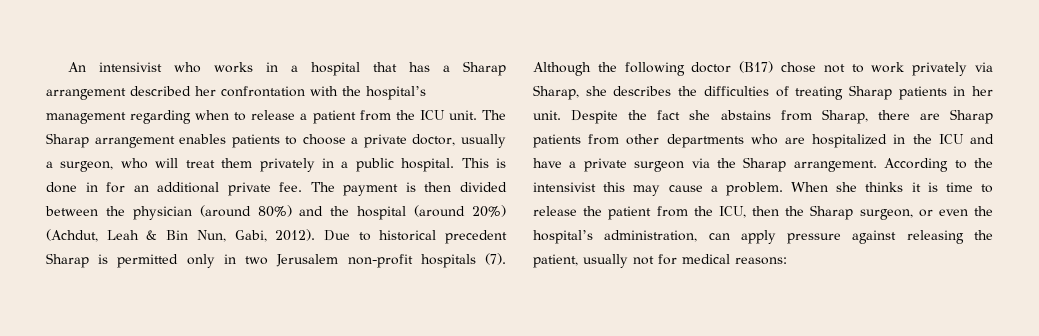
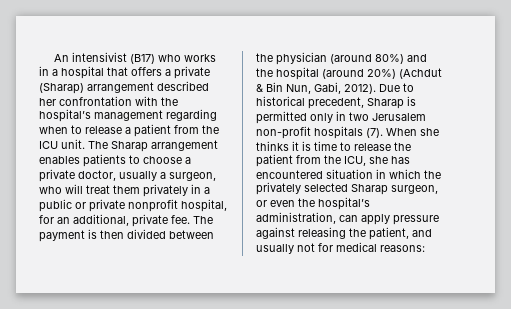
- An intensivist who works in a hospital that has a Sharap arrangement described her confrontation with the hospital’s management regarding when to release a patient from the ICU unit.
+ An intensivist (B17) who works in a hospital that offers a private (Sharap) arrangement described her confrontation with the hospital’s management regarding when to release a patient from the ICU unit.
- The Sharap arrangement enables patients to choose a private doctor, usually a surgeon, who will treat them privately in a public hospital. This is done in for an additional private fee.
+ The Sharap arrangement enables patients to choose a private doctor, usually a surgeon, who will treat them privately in a public or private nonprofit hospital, for an additional, private fee.
- The payment is then divided between the physician (around 80%) and the hospital (around 20%) (Achdut, Leah & Bin Nun, Gabi, 2012).
+ The payment is then divided between the physician (around 80%) and the hospital (around 20%) (Achdut & Bin Nun, Gabi, 2012).
- Due to historical precedent Sharap is permitted only in two Jerusalem non-profit hospitals (7).
+ Due to historical precedent, Sharap is permitted only in two Jerusalem non-profit hospitals (7).
- Although the following doctor (B17) chose not to work privately via Sharap, she describes the difficulties of treating Sharap patients in her unit. Despite the fact she abstains from Sharap, there are Sharap patients from other departments who are hospitalized in the ICU and have a private surgeon via the Sharap arrangement. According to the intensivist this may cause a problem.
- When she thinks it is time to release the patient from the ICU, then the Sharap surgeon, or even the hospital’s administration, can apply pressure against releasing the patient, usually not for medical reasons:
+ When she thinks it is time to release the patient from the ICU, she has encountered situation in which the privately selected Sharap surgeon, or even the hospital’s administration, can apply pressure against releasing the patient, and usually not for medical reasons:

